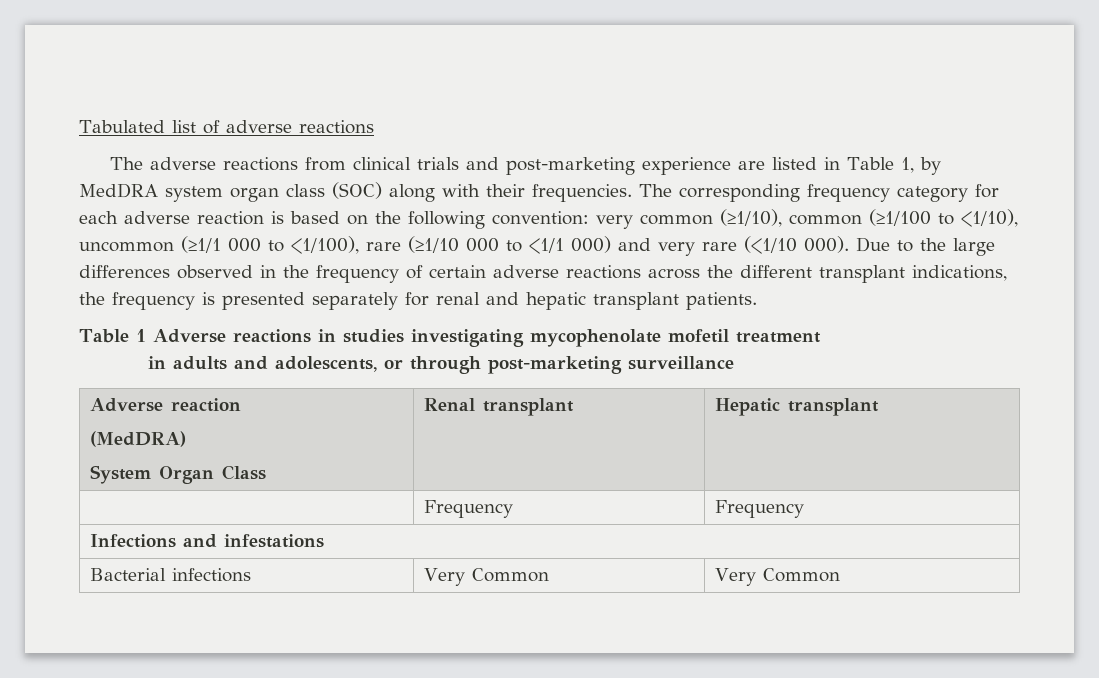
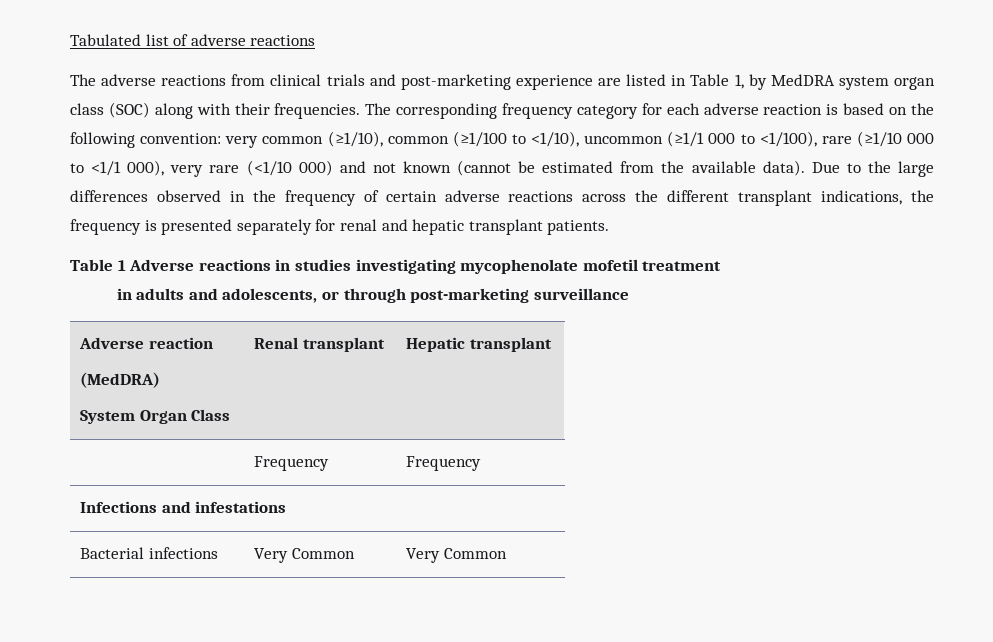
- The corresponding frequency category for each adverse reaction is based on the following convention: very common (≥1/10), common (≥1/100 to <1/10), uncommon (≥1/1 000 to <1/100), rare (≥1/10 000 to <1/1 000) and very rare (<1/10 000).
+ The corresponding frequency category for each adverse reaction is based on the following convention: very common (≥1/10), common (≥1/100 to <1/10), uncommon (≥1/1 000 to <1/100), rare (≥1/10 000 to <1/1 000), very rare (<1/10 000) and not known (cannot be estimated from the available data).

